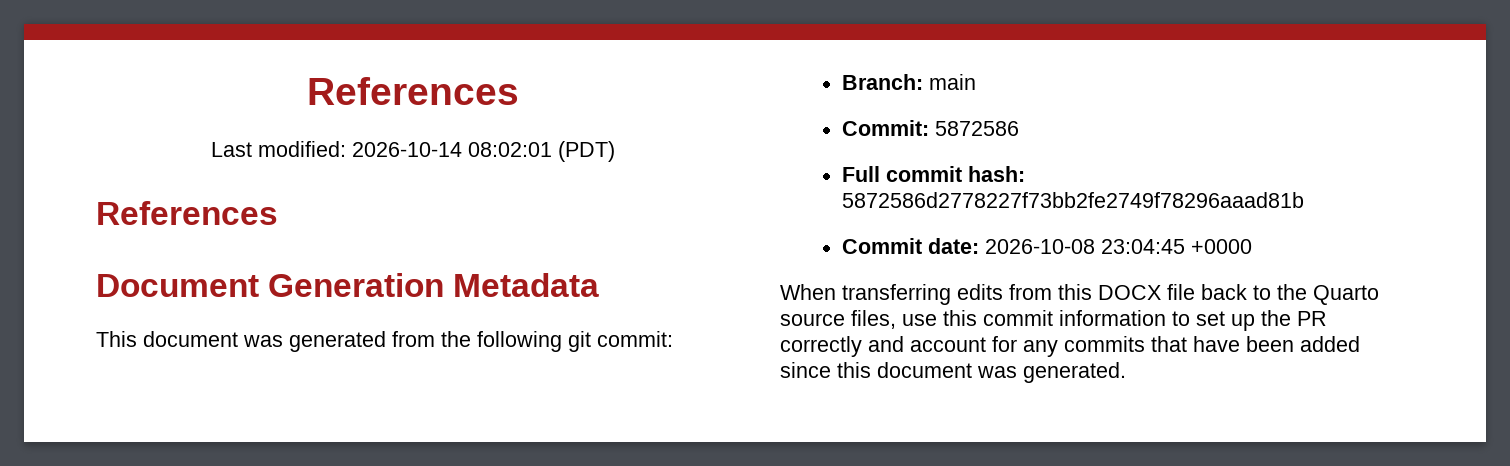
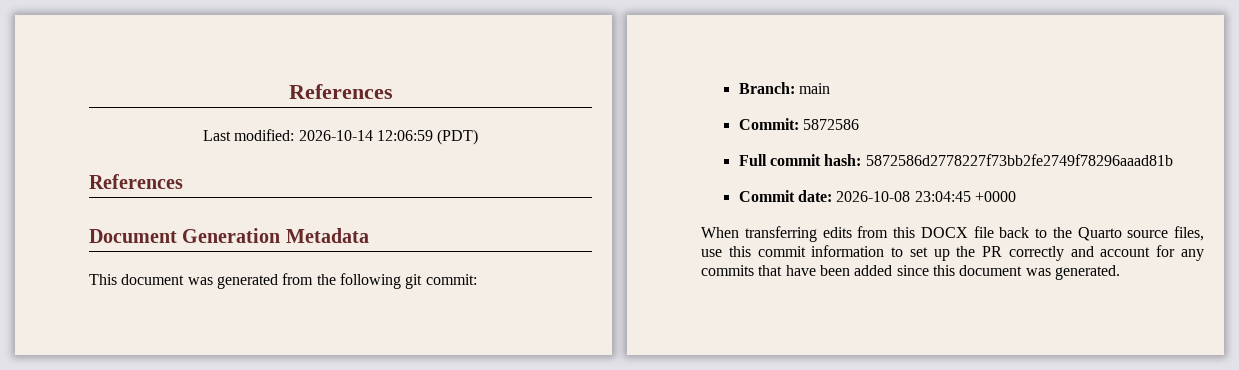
- Last modified: 2026-10-14 08:02:01 (PDT)
+ Last modified: 2026-10-14 12:06:59 (PDT)

